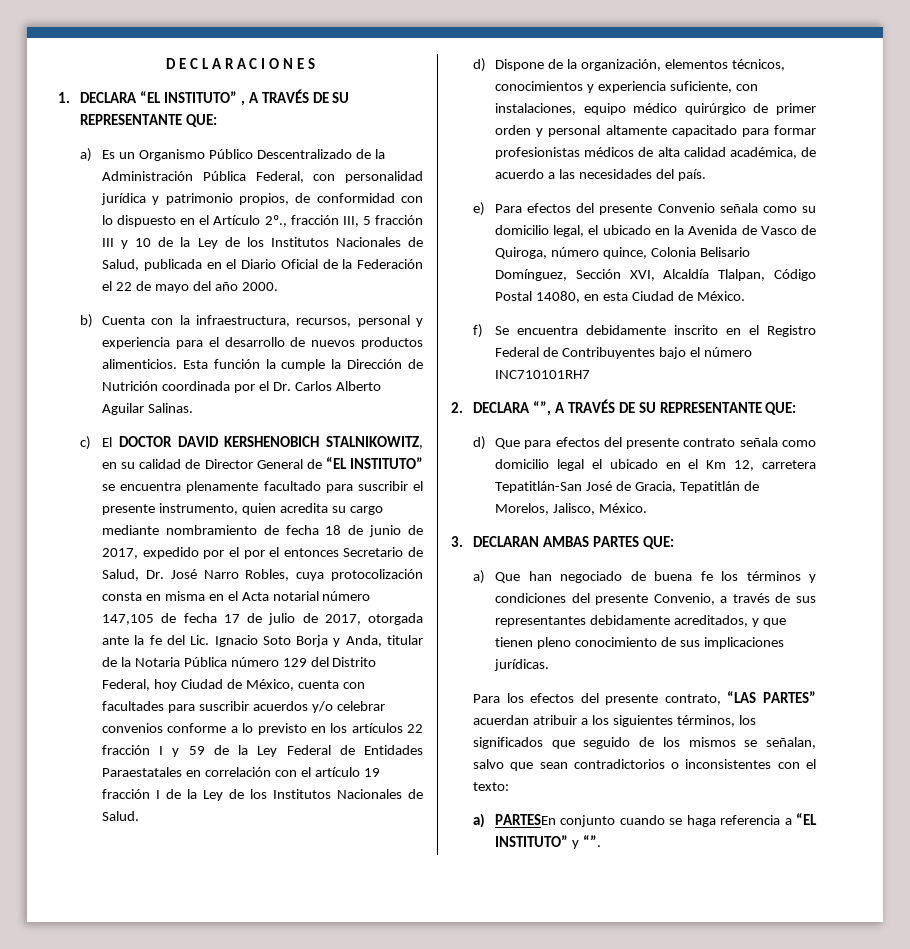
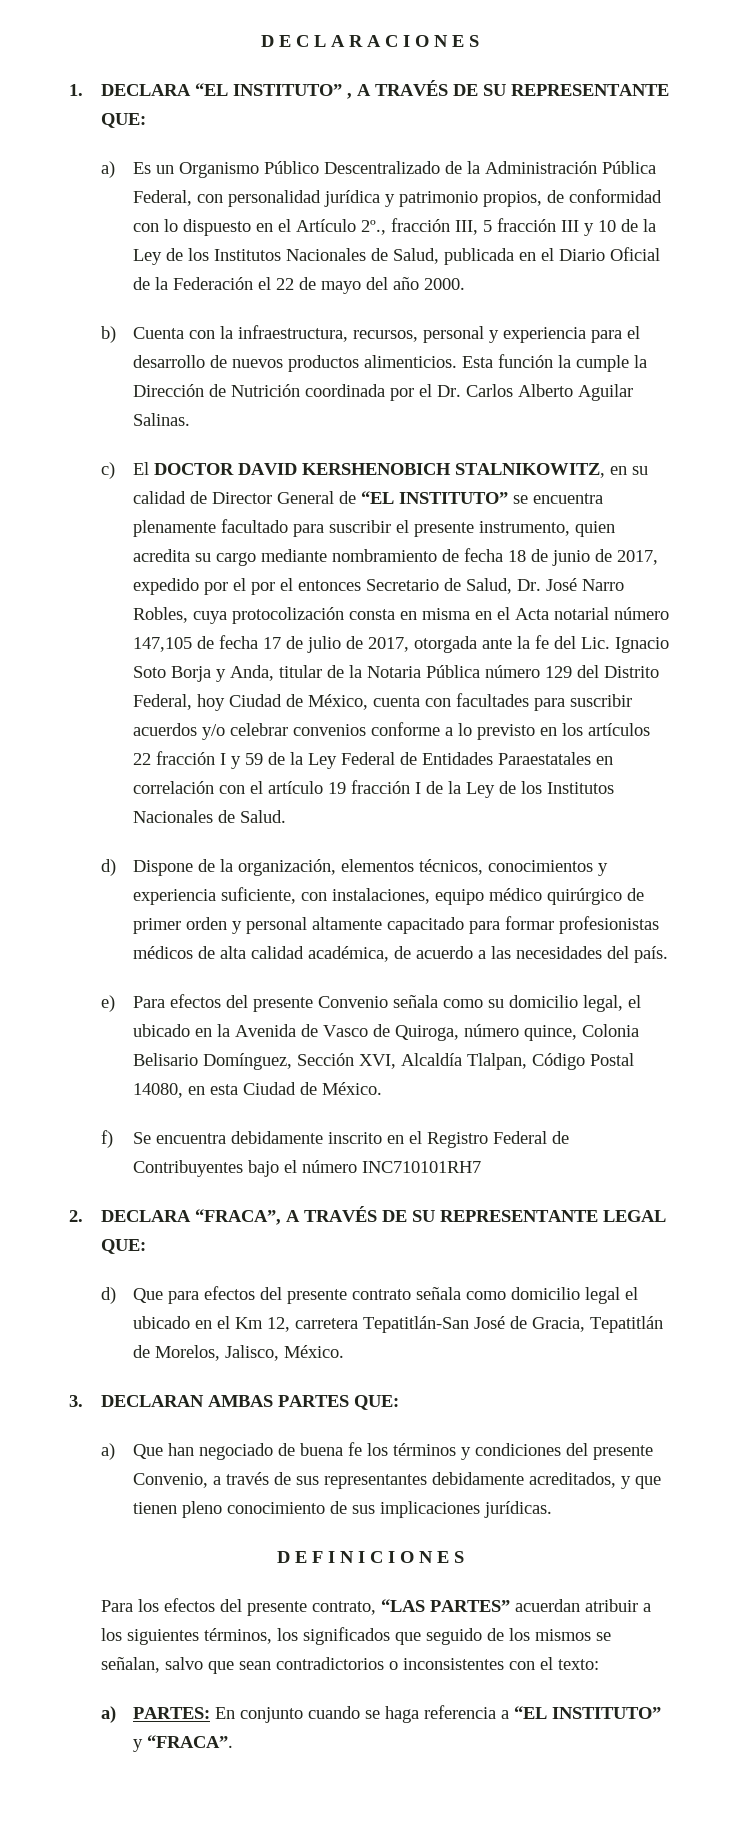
- 2. DECLARA “”, A TRAVÉS DE SU REPRESENTANTE QUE:
+ 2. DECLARA “FRACA”, A TRAVÉS DE SU REPRESENTANTE LEGAL QUE:
+ D E F I N I C I O N E S
- a) PARTESEn conjunto cuando se haga referencia a “EL INSTITUTO” y “”.
+ a) PARTES: En conjunto cuando se haga referencia a “EL INSTITUTO” y “FRACA”.

